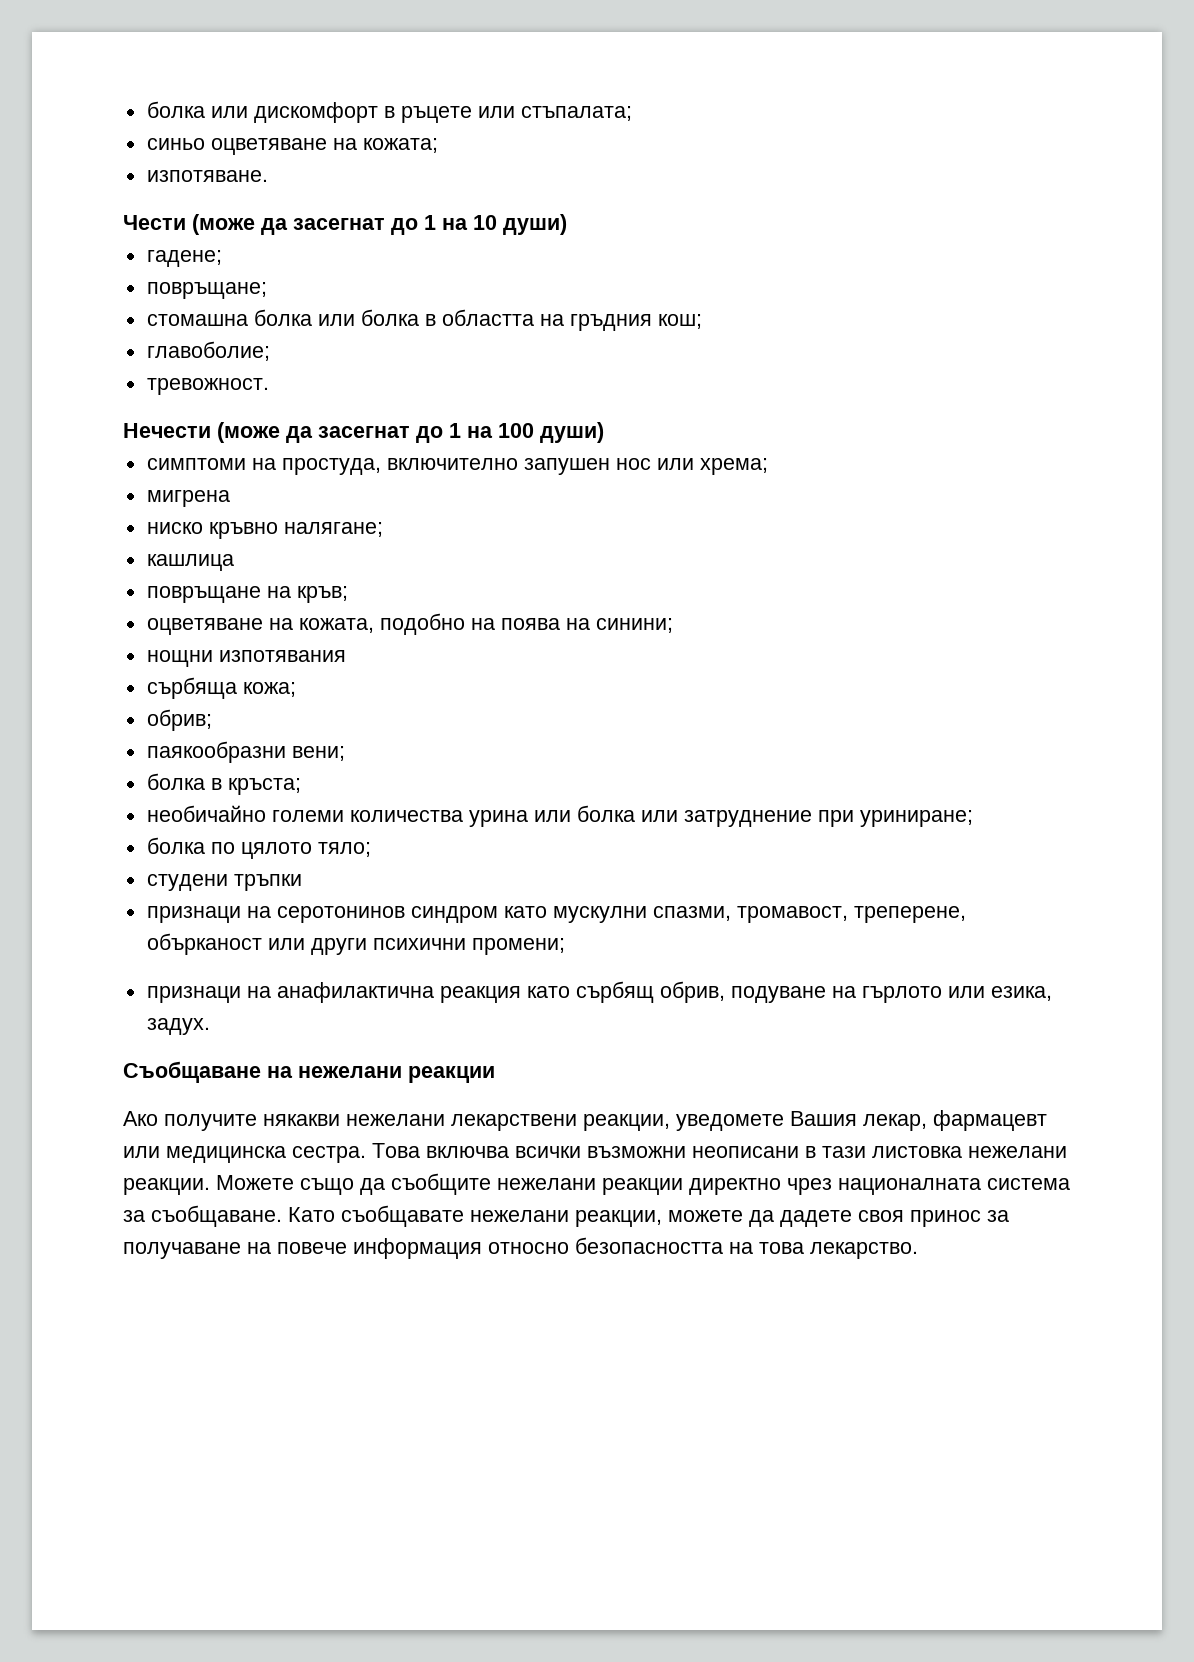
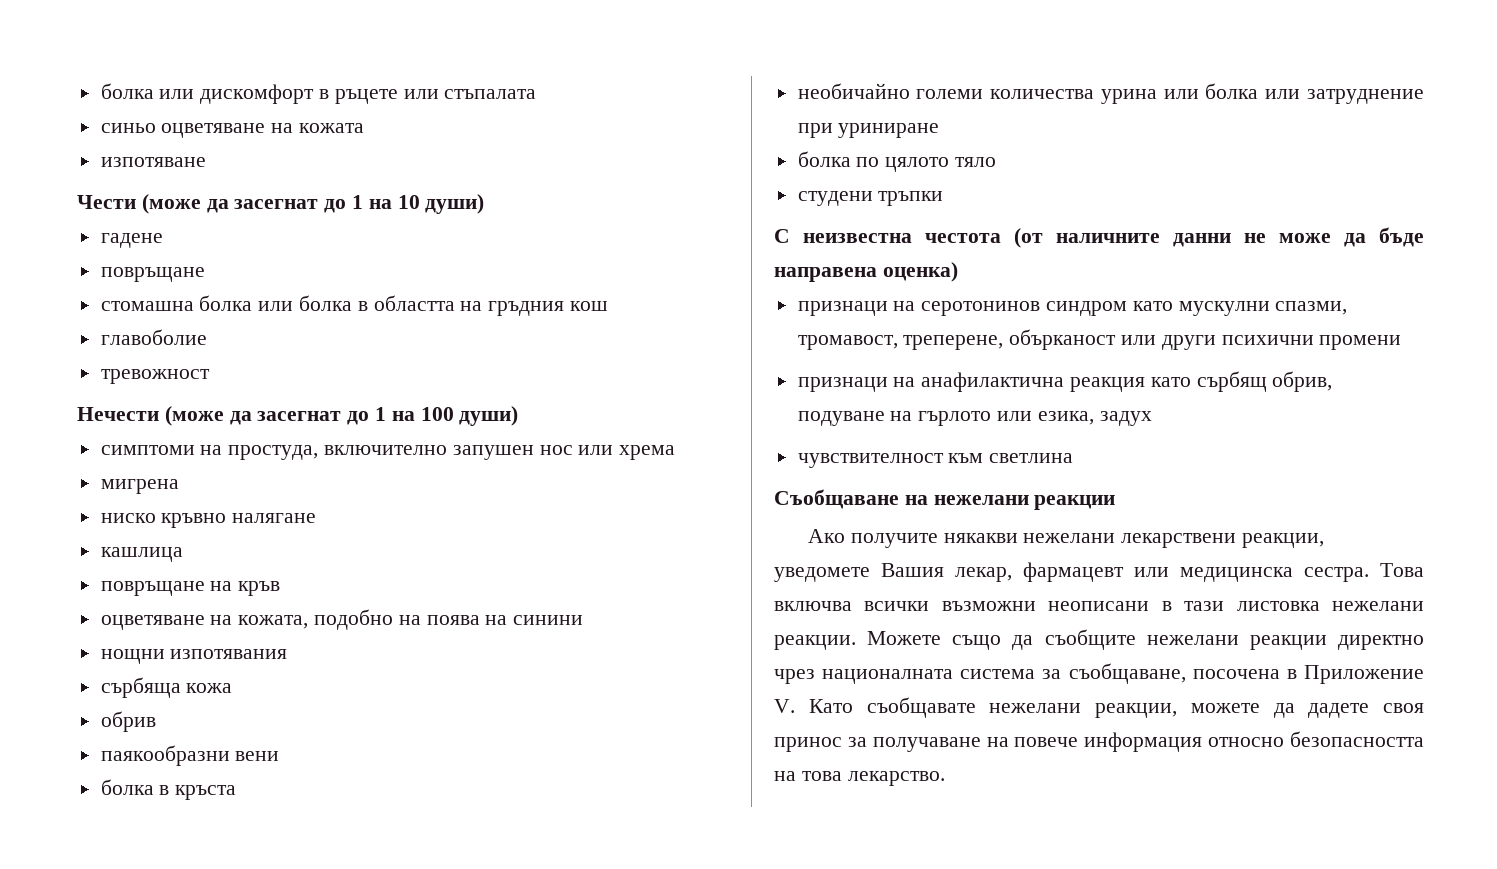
- болка или дискомфорт в ръцете или стъпалата;
+ болка или дискомфорт в ръцете или стъпалата
- синьо оцветяване на кожата;
- изпотяване.
+ синьо оцветяване на кожата
+ изпотяване
- гадене;
- повръщане;
+ гадене
+ повръщане
- стомашна болка или болка в областта на гръдния кош;
- главоболие;
- тревожност.
+ стомашна болка или болка в областта на гръдния кош
+ главоболие
+ тревожност
- симптоми на простуда, включително запушен нос или хрема;
+ симптоми на простуда, включително запушен нос или хрема
- ниско кръвно налягане;
+ ниско кръвно налягане
- повръщане на кръв;
+ повръщане на кръв
- оцветяване на кожата, подобно на поява на синини;
+ оцветяване на кожата, подобно на поява на синини
- сърбяща кожа;
- обрив;
+ сърбяща кожа
+ обрив
- паякообразни вени;
- болка в кръста;
+ паякообразни вени
+ болка в кръста
- необичайно големи количества урина или болка или затруднение при уриниране;
+ необичайно големи количества урина или болка или затруднение при уриниране
- болка по цялото тяло;
+ болка по цялото тяло
+ С неизвестна честота (от наличните данни не може да бъде направена оценка)
- признаци на серотонинов синдром като мускулни спазми, тромавост, треперене, обърканост или други психични промени;
+ признаци на серотонинов синдром като мускулни спазми, тромавост, треперене, обърканост или други психични промени
- признаци на анафилактична реакция като сърбящ обрив, подуване на гърлото или езика, задух.
+ признаци на анафилактична реакция като сърбящ обрив, подуване на гърлото или езика, задух
+ чувствителност към светлина
- Можете също да съобщите нежелани реакции директно чрез националната система за съобщаване. Като съобщавате нежелани реакции, можете да дадете своя принос за получаване на повече информация относно безопасността на това лекарство.
+ Можете също да съобщите нежелани реакции директно чрез националната система за съобщаване, посочена в Приложение V. Като съобщавате нежелани реакции, можете да дадете своя принос за получаване на повече информация относно безопасността на това лекарство.

